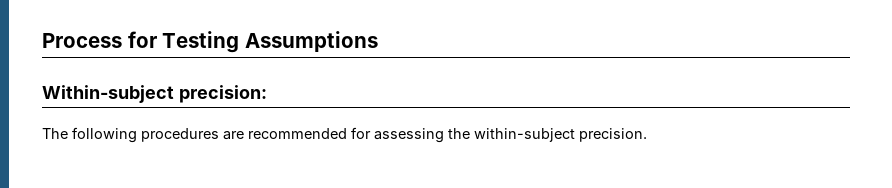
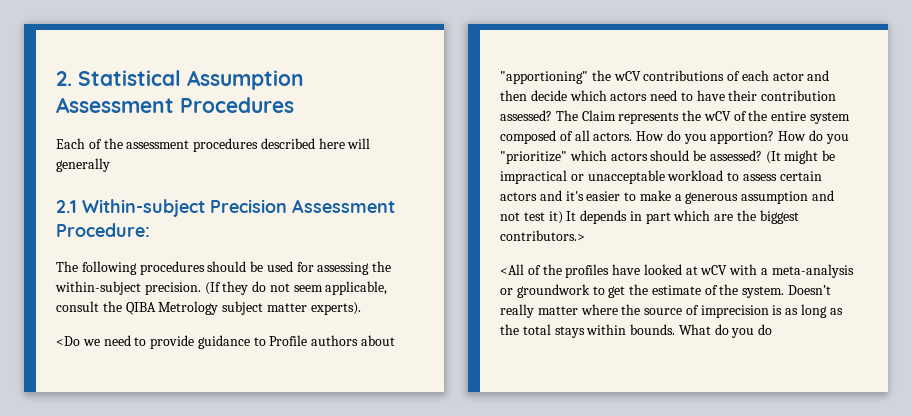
- Process for Testing Assumptions
- Within-subject precision:
+ 2. Statistical Assumption Assessment Procedures
+ Each of the assessment procedures described here will generally
+ 2.1 Within-subject Precision Assessment Procedure:
- The following procedures are recommended for assessing the within-subject precision.
+ The following procedures should be used for assessing the within-subject precision.
+ (If they do not seem applicable, consult the QIBA Metrology subject matter experts).
+ <Do we need to provide guidance to Profile authors about "apportioning" the wCV contributions of each actor and then decide which actors need to have their contribution assessed? The Claim represents the wCV of the entire system composed of all actors. How do you apportion? How do you "prioritize" which actors should be assessed? (It might be impractical or unacceptable workload to assess certain actors and it's easier to make a generous assumption and not test it) It depends in part which are the biggest contributors.>
+ <All of the profiles have looked at wCV with a meta-analysis or groundwork to get the estimate of the system. Doesn’t really matter where the source of imprecision is as long as the total stays within bounds. What do you do

